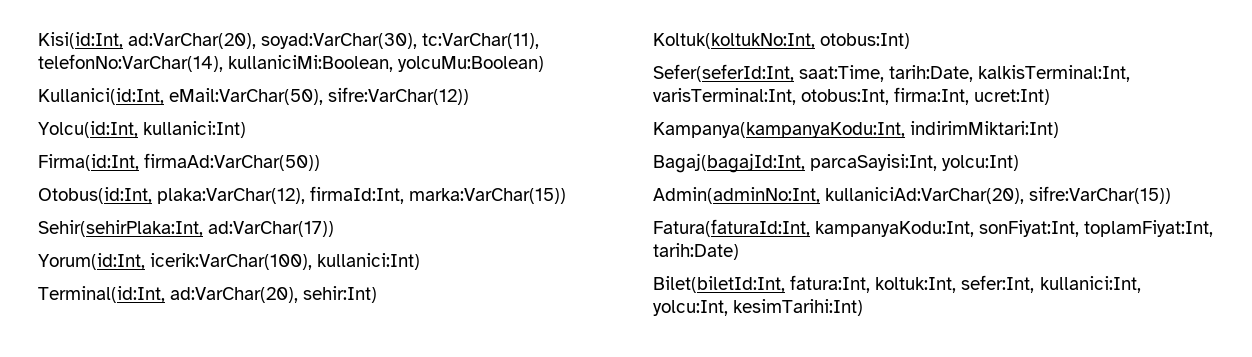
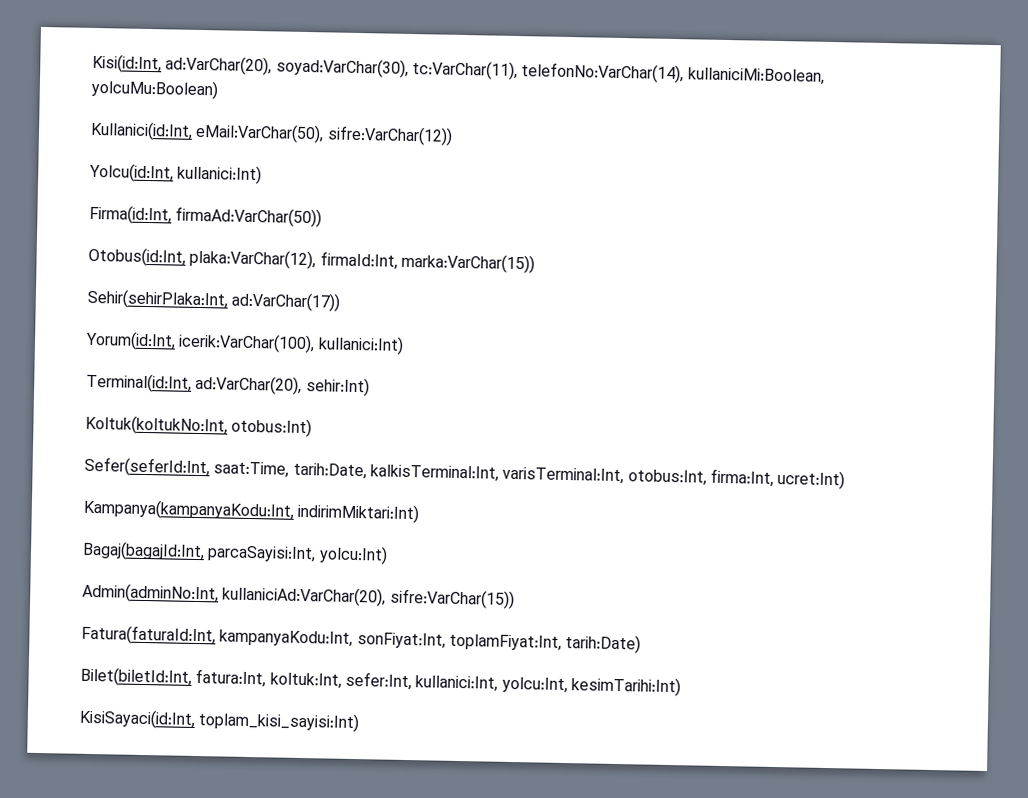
+ KisiSayaci(id:Int, toplam_kisi_sayisi:Int)

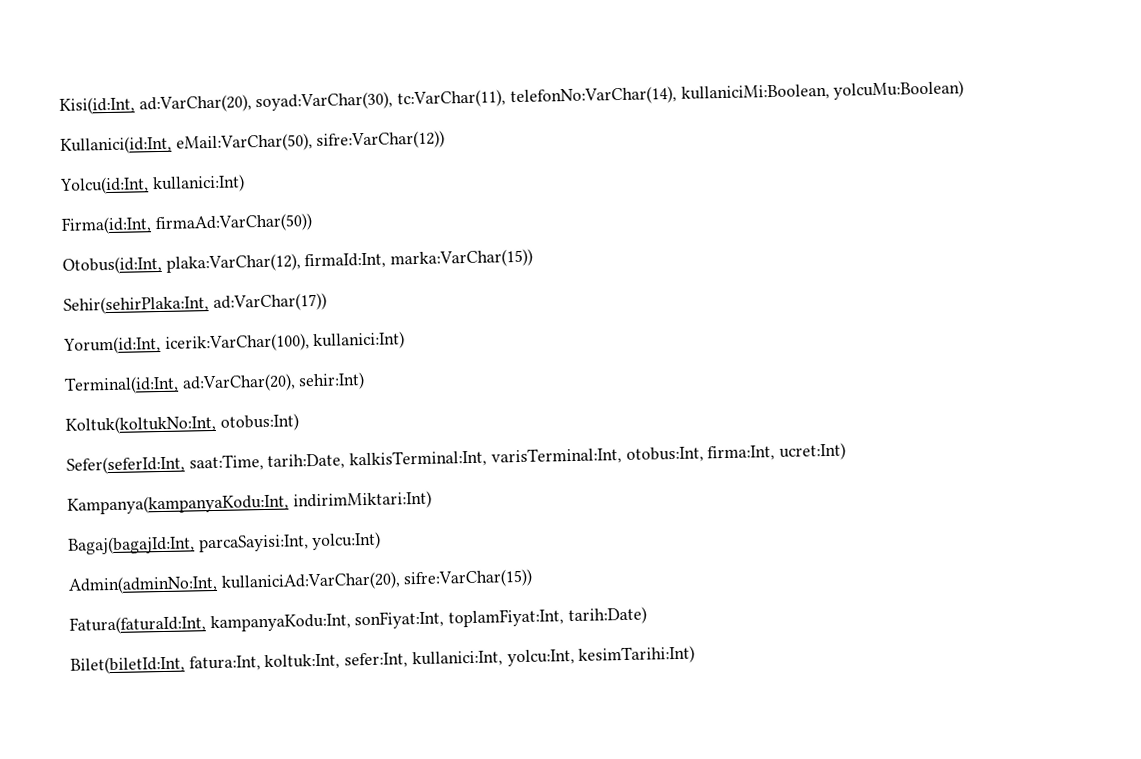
- KisiSayaci(id:Int, toplam_kisi_sayisi:Int)

